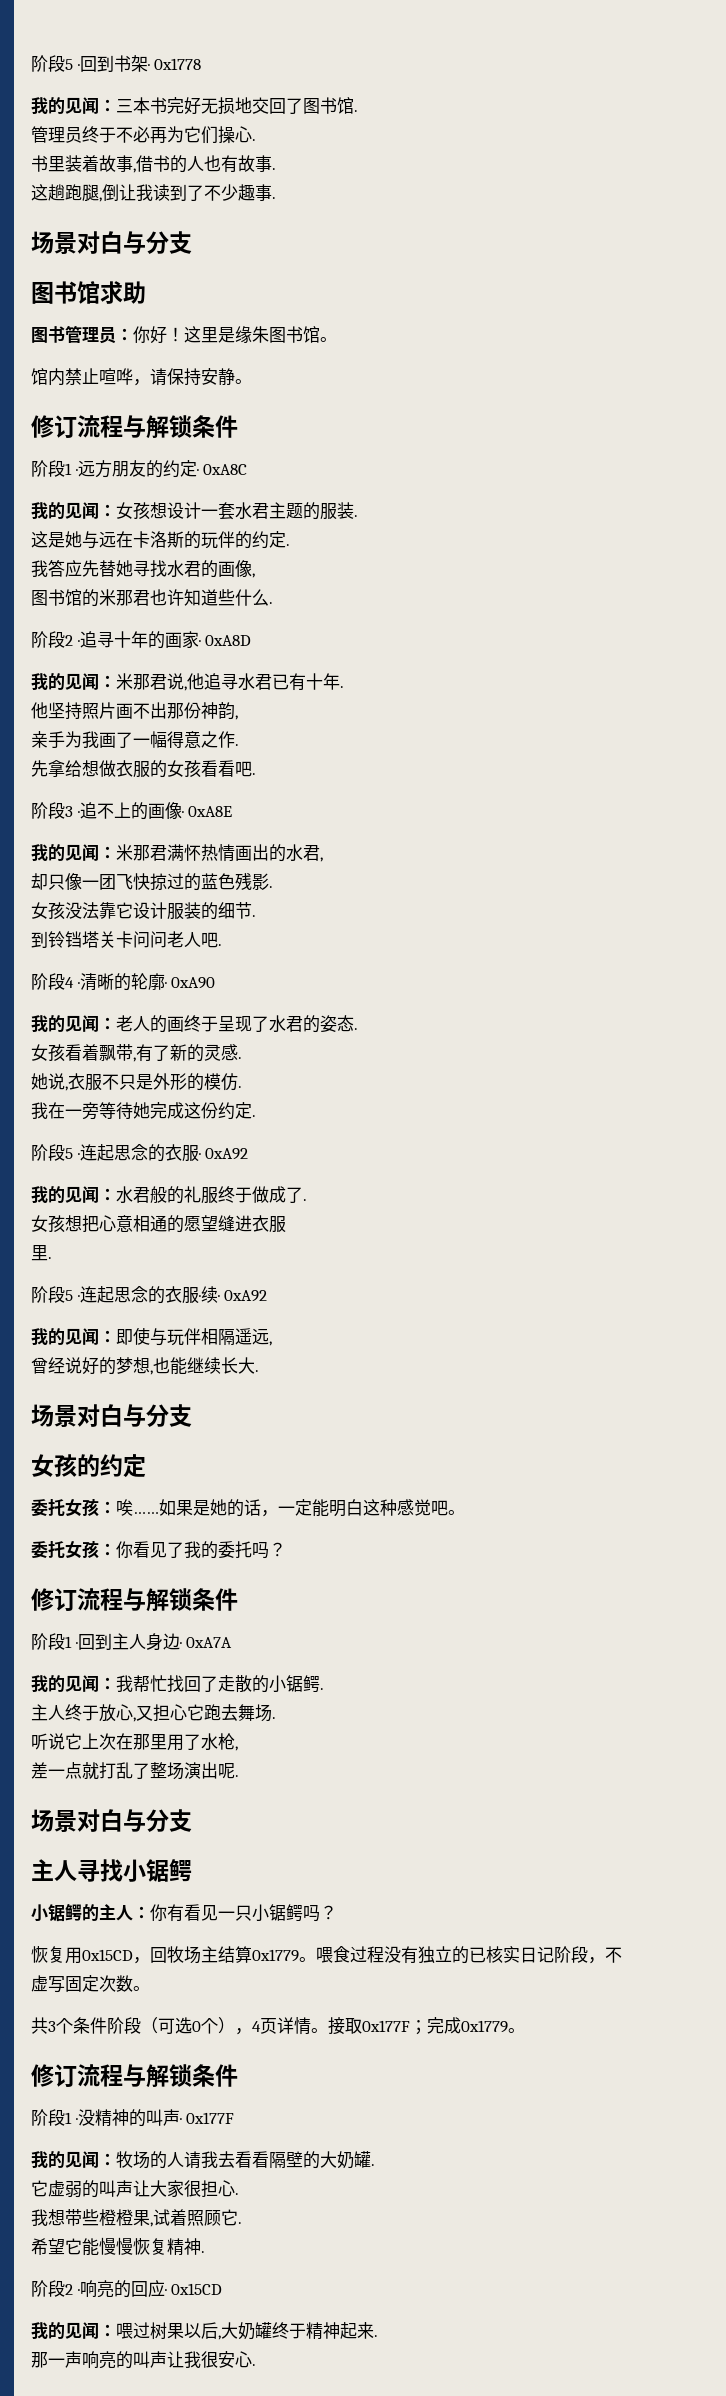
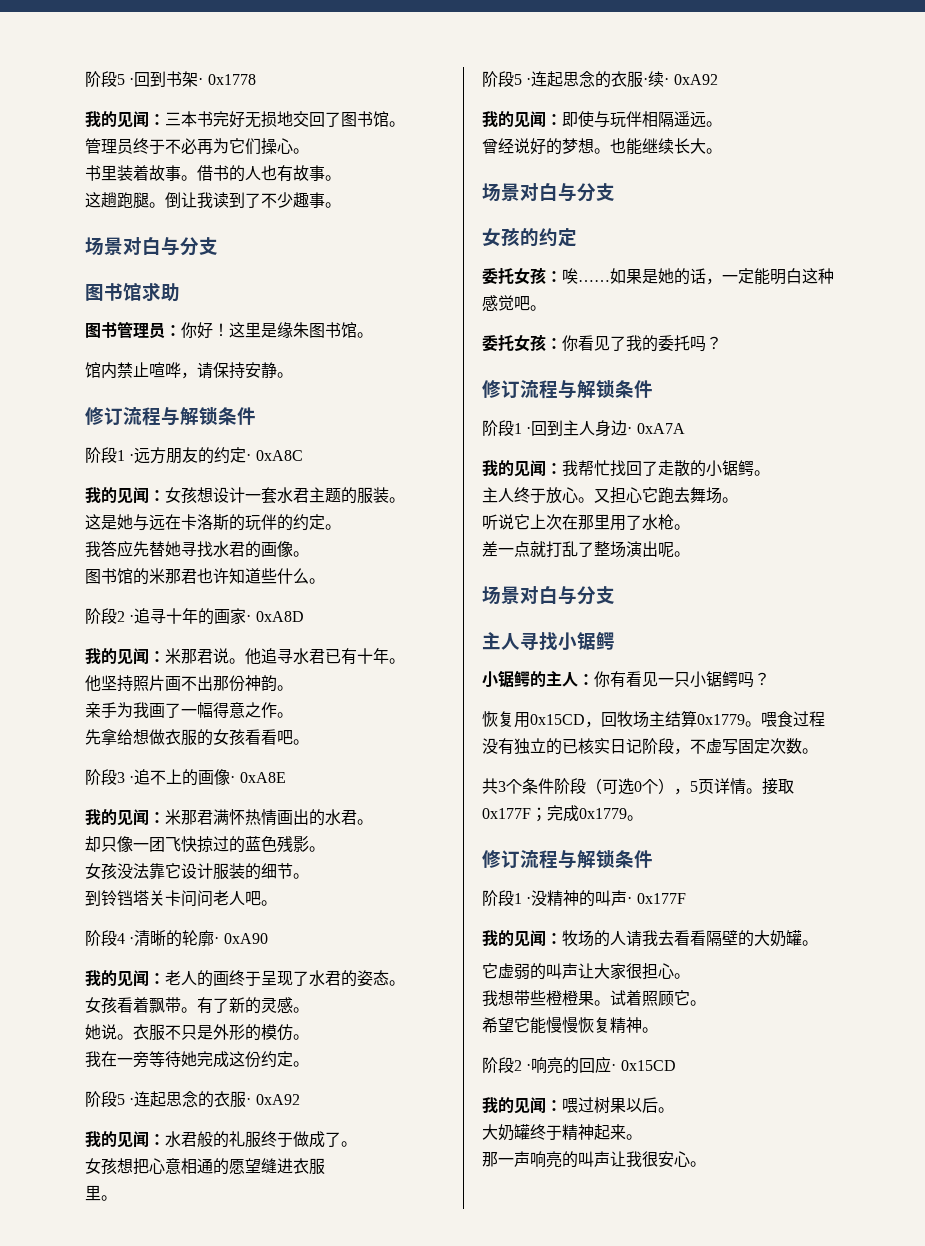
- 我的见闻：三本书完好无损地交回了图书馆.
+ 我的见闻：三本书完好无损地交回了图书馆。
- 管理员终于不必再为它们操心.
+ 管理员终于不必再为它们操心。
- 书里装着故事,借书的人也有故事.
+ 书里装着故事。借书的人也有故事。
- 这趟跑腿,倒让我读到了不少趣事.
+ 这趟跑腿。倒让我读到了不少趣事。
- 我的见闻：女孩想设计一套水君主题的服装.
+ 我的见闻：女孩想设计一套水君主题的服装。
- 这是她与远在卡洛斯的玩伴的约定.
+ 这是她与远在卡洛斯的玩伴的约定。
- 我答应先替她寻找水君的画像,
+ 我答应先替她寻找水君的画像。
- 图书馆的米那君也许知道些什么.
+ 图书馆的米那君也许知道些什么。
- 我的见闻：米那君说,他追寻水君已有十年.
+ 我的见闻：米那君说。他追寻水君已有十年。
- 他坚持照片画不出那份神韵,
+ 他坚持照片画不出那份神韵。
- 亲手为我画了一幅得意之作.
+ 亲手为我画了一幅得意之作。
- 先拿给想做衣服的女孩看看吧.
+ 先拿给想做衣服的女孩看看吧。
- 我的见闻：米那君满怀热情画出的水君,
+ 我的见闻：米那君满怀热情画出的水君。
- 却只像一团飞快掠过的蓝色残影.
+ 却只像一团飞快掠过的蓝色残影。
- 女孩没法靠它设计服装的细节.
+ 女孩没法靠它设计服装的细节。
- 到铃铛塔关卡问问老人吧.
+ 到铃铛塔关卡问问老人吧。
- 我的见闻：老人的画终于呈现了水君的姿态.
+ 我的见闻：老人的画终于呈现了水君的姿态。
- 女孩看着飘带,有了新的灵感.
+ 女孩看着飘带。有了新的灵感。
- 她说,衣服不只是外形的模仿.
+ 她说。衣服不只是外形的模仿。
- 我在一旁等待她完成这份约定.
+ 我在一旁等待她完成这份约定。
- 我的见闻：水君般的礼服终于做成了.
+ 我的见闻：水君般的礼服终于做成了。
- 里.
+ 里。
- 我的见闻：即使与玩伴相隔遥远,
+ 我的见闻：即使与玩伴相隔遥远。
- 曾经说好的梦想,也能继续长大.
+ 曾经说好的梦想。也能继续长大。
- 我的见闻：我帮忙找回了走散的小锯鳄.
+ 我的见闻：我帮忙找回了走散的小锯鳄。
- 主人终于放心,又担心它跑去舞场.
+ 主人终于放心。又担心它跑去舞场。
- 听说它上次在那里用了水枪,
+ 听说它上次在那里用了水枪。
- 差一点就打乱了整场演出呢.
+ 差一点就打乱了整场演出呢。
- 共3个条件阶段（可选0个），4页详情。
+ 共3个条件阶段（可选0个），5页详情。
- 我的见闻：牧场的人请我去看看隔壁的大奶罐.
+ 我的见闻：牧场的人请我去看看隔壁的大奶罐。
- 它虚弱的叫声让大家很担心.
+ 它虚弱的叫声让大家很担心。
- 我想带些橙橙果,试着照顾它.
+ 我想带些橙橙果。试着照顾它。
- 希望它能慢慢恢复精神.
+ 希望它能慢慢恢复精神。
- 我的见闻：喂过树果以后,大奶罐终于精神起来.
+ 我的见闻：喂过树果以后。
+ 大奶罐终于精神起来。
- 那一声响亮的叫声让我很安心.
+ 那一声响亮的叫声让我很安心。

